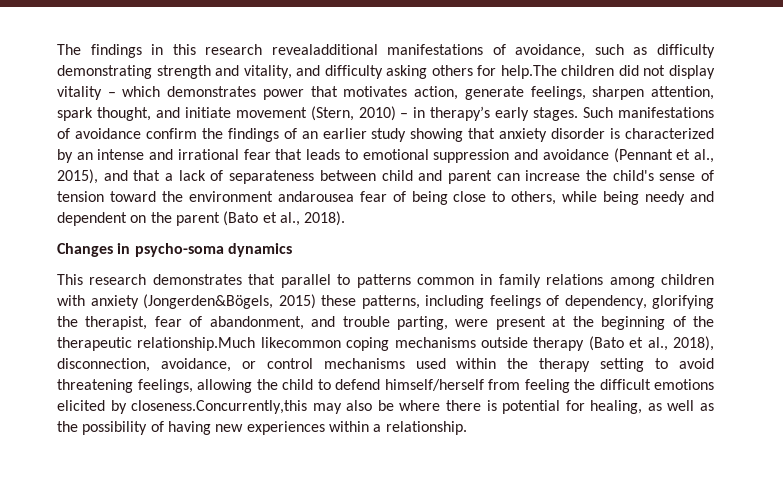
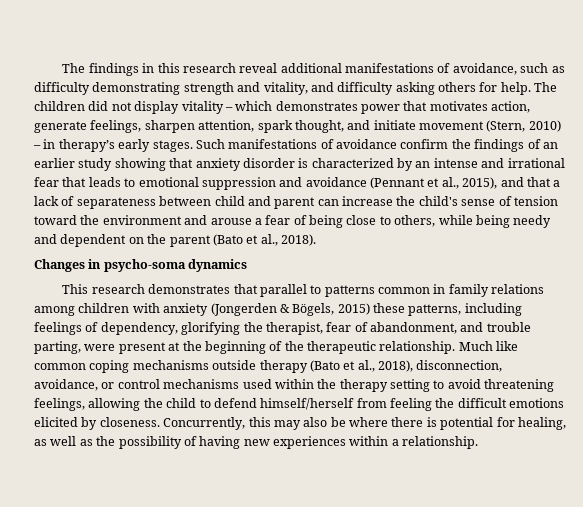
- The findings in this research revealadditional manifestations of avoidance, such as difficulty demonstrating strength and vitality, and difficulty asking others for help.The children did not display vitality – which demonstrates power that motivates action, generate feelings, sharpen attention, spark thought, and initiate movement (Stern, 2010) – in therapy’s early stages.
+ The findings in this research reveal additional manifestations of avoidance, such as difficulty demonstrating strength and vitality, and difficulty asking others for help. The children did not display vitality – which demonstrates power that motivates action, generate feelings, sharpen attention, spark thought, and initiate movement (Stern, 2010) – in therapy’s early stages.
- Such manifestations of avoidance confirm the findings of an earlier study showing that anxiety disorder is characterized by an intense and irrational fear that leads to emotional suppression and avoidance (Pennant et al., 2015), and that a lack of separateness between child and parent can increase the child's sense of tension toward the environment andarousea fear of being close to others, while being needy and dependent on the parent (Bato et al., 2018).
+ Such manifestations of avoidance confirm the findings of an earlier study showing that anxiety disorder is characterized by an intense and irrational fear that leads to emotional suppression and avoidance (Pennant et al., 2015), and that a lack of separateness between child and parent can increase the child's sense of tension toward the environment and arouse a fear of being close to others, while being needy and dependent on the parent (Bato et al., 2018).
- This research demonstrates that parallel to patterns common in family relations among children with anxiety (Jongerden&Bögels, 2015) these patterns, including feelings of dependency, glorifying the therapist, fear of abandonment, and trouble parting, were present at the beginning of the therapeutic relationship.Much likecommon coping mechanisms outside therapy (Bato et al., 2018), disconnection, avoidance, or control mechanisms used within the therapy setting to avoid threatening feelings, allowing the child to defend himself/herself from feeling the difficult emotions elicited by closeness.Concurrently,this may also be where there is potential for healing, as well as the possibility of having new experiences within a relationship.
+ This research demonstrates that parallel to patterns common in family relations among children with anxiety (Jongerden & Bögels, 2015) these patterns, including feelings of dependency, glorifying the therapist, fear of abandonment, and trouble parting, were present at the beginning of the therapeutic relationship. Much like common coping mechanisms outside therapy (Bato et al., 2018), disconnection, avoidance, or control mechanisms used within the therapy setting to avoid threatening feelings, allowing the child to defend himself/herself from feeling the difficult emotions elicited by closeness. Concurrently, this may also be where there is potential for healing, as well as the possibility of having new experiences within a relationship.

